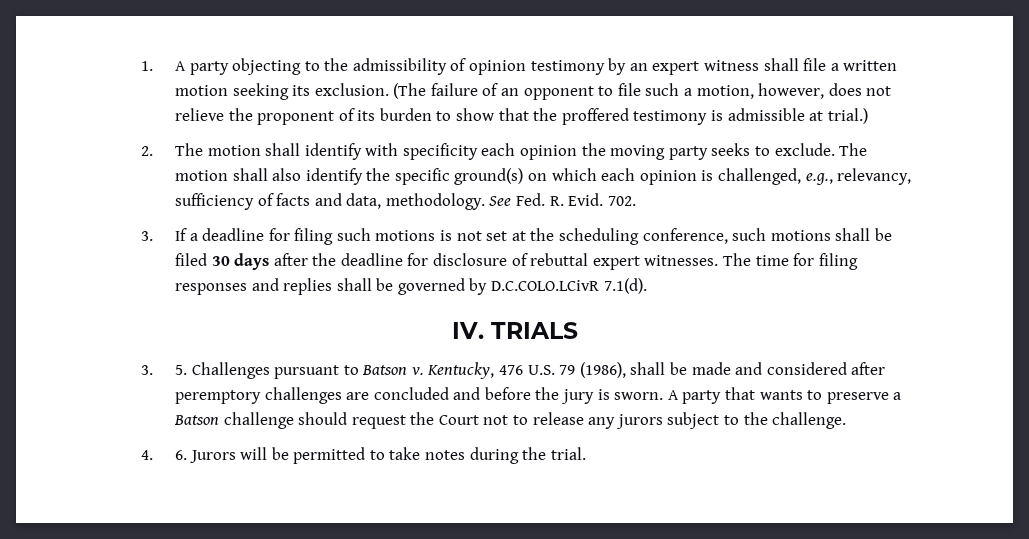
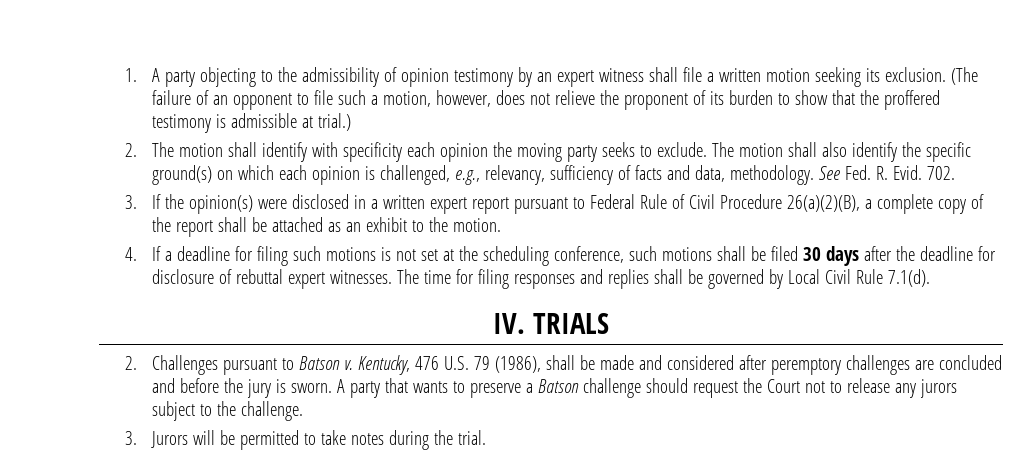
- 3. If a deadline for filing such motions is not set at the scheduling conference, such motions shall be filed 30 days after the deadline for disclosure of rebuttal expert witnesses.
+ 3. If the opinion(s) were disclosed in a written expert report pursuant to Federal Rule of Civil Procedure 26(a)(2)(B), a complete copy of the report shall be attached as an exhibit to the motion.
+ 4. If a deadline for filing such motions is not set at the scheduling conference, such motions shall be filed 30 days after the deadline for disclosure of rebuttal expert witnesses.
- The time for filing responses and replies shall be governed by D.C.COLO.LCivR 7.1(d).
+ The time for filing responses and replies shall be governed by Local Civil Rule 7.1(d).
- 3. 5. Challenges pursuant to Batson v.
+ 2. Challenges pursuant to Batson v.
- 4. 6. Jurors will be permitted to take notes during the trial.
+ 3. Jurors will be permitted to take notes during the trial.

